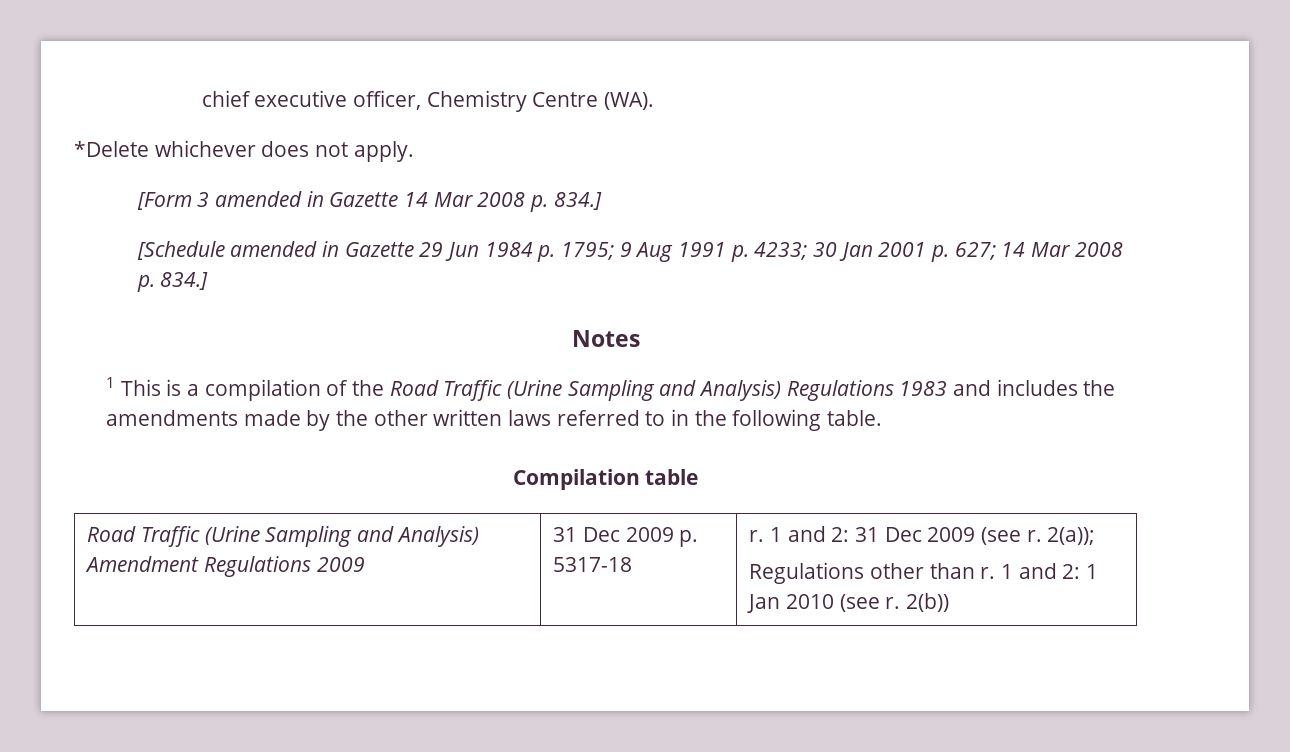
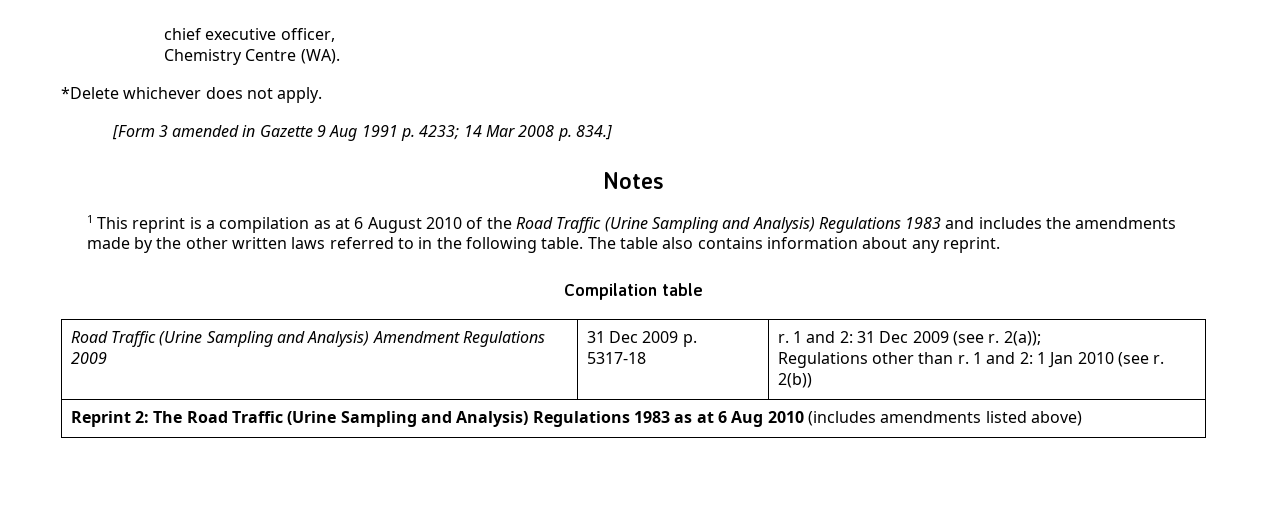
- chief executive officer, Chemistry Centre (WA).
+ chief executive officer,
+ Chemistry Centre (WA).
- [Form 3 amended in Gazette 14 Mar 2008 p. 834.]
- [Schedule amended in Gazette 29 Jun 1984 p. 1795; 9 Aug 1991 p. 4233; 30 Jan 2001 p. 627; 14 Mar 2008 p. 834.]
+ [Form 3 amended in Gazette 9 Aug 1991 p. 4233; 14 Mar 2008 p. 834.]
- 1 This is a compilation of the Road Traffic (Urine Sampling and Analysis) Regulations 1983 and includes the amendments made by the other written laws referred to in the following table.
+ 1 This reprint is a compilation as at 6 August 2010 of the Road Traffic (Urine Sampling and Analysis) Regulations 1983 and includes the amendments made by the other written laws referred to in the following table. The table also contains information about any reprint.
+ Reprint 2: The Road Traffic (Urine Sampling and Analysis) Regulations 1983 as at 6 Aug 2010 (includes amendments listed above)

